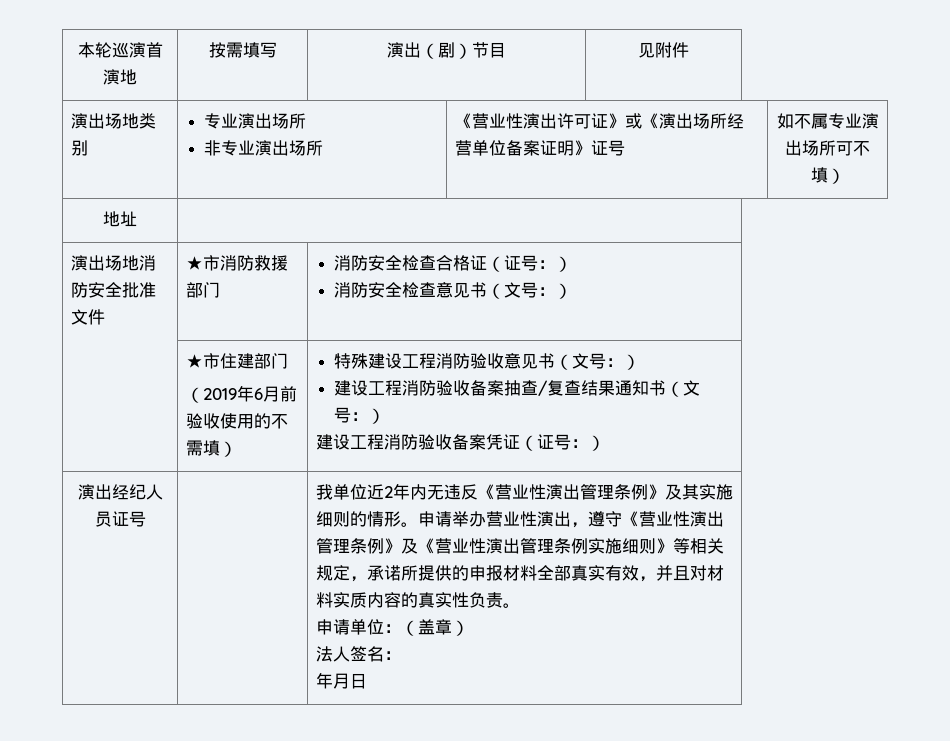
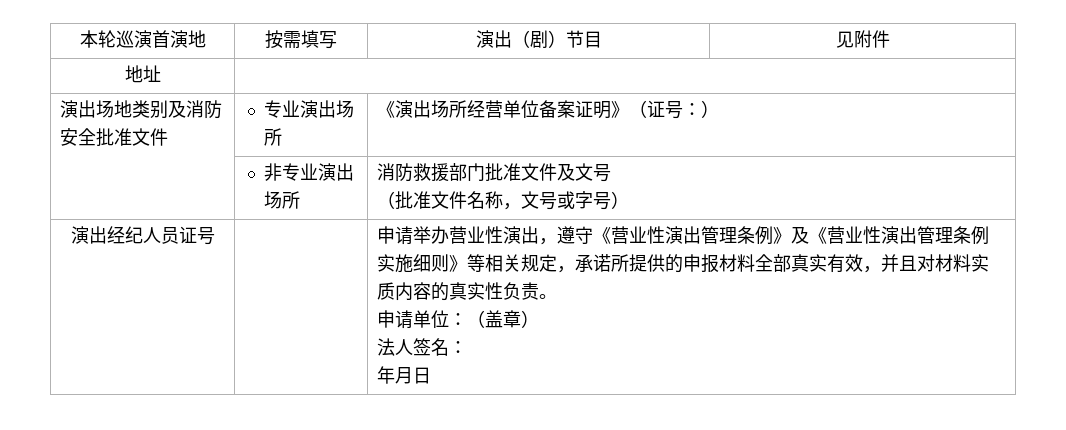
+ 地址 |
- 演出场地类别 | 专业演出场所
- 非专业演出场所 | 《营业性演出许可证》或《演出场所经营单位备案证明》证号 | 如不属专业演出场所可不填）
- 地址 |
- 演出场地消防安全批准文件 | ★市消防救援部门 | 消防安全检查合格证（证号：）
- 消防安全检查意见书（文号：）
- | ★市住建部门
- （2019年6月前验收使用的不需填） | 特殊建设工程消防验收意见书（文号：）
- 建设工程消防验收备案抽查/复查结果通知书（文号：）
- 建设工程消防验收备案凭证（证号：）
+ 演出场地类别及消防安全批准文件 | 专业演出场所 | 《演出场所经营单位备案证明》（证号：）
+ | 非专业演出场所 | 消防救援部门批准文件及文号
+ （批准文件名称，文号或字号）
- 我单位近2年内无违反《营业性演出管理条例》及其实施细则的情形。

